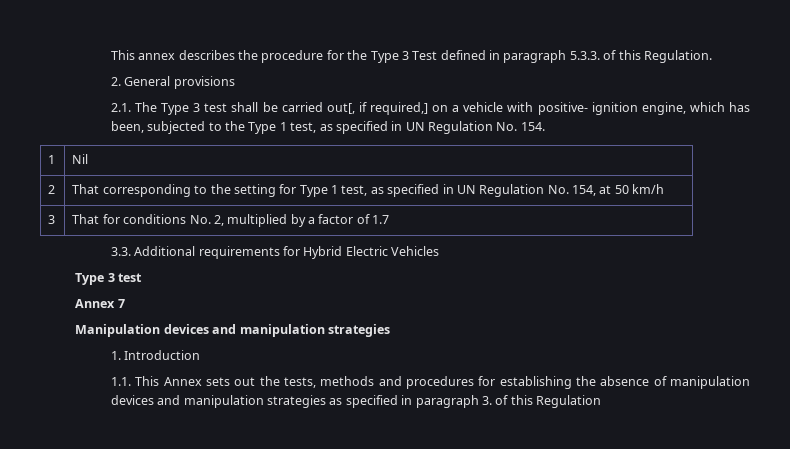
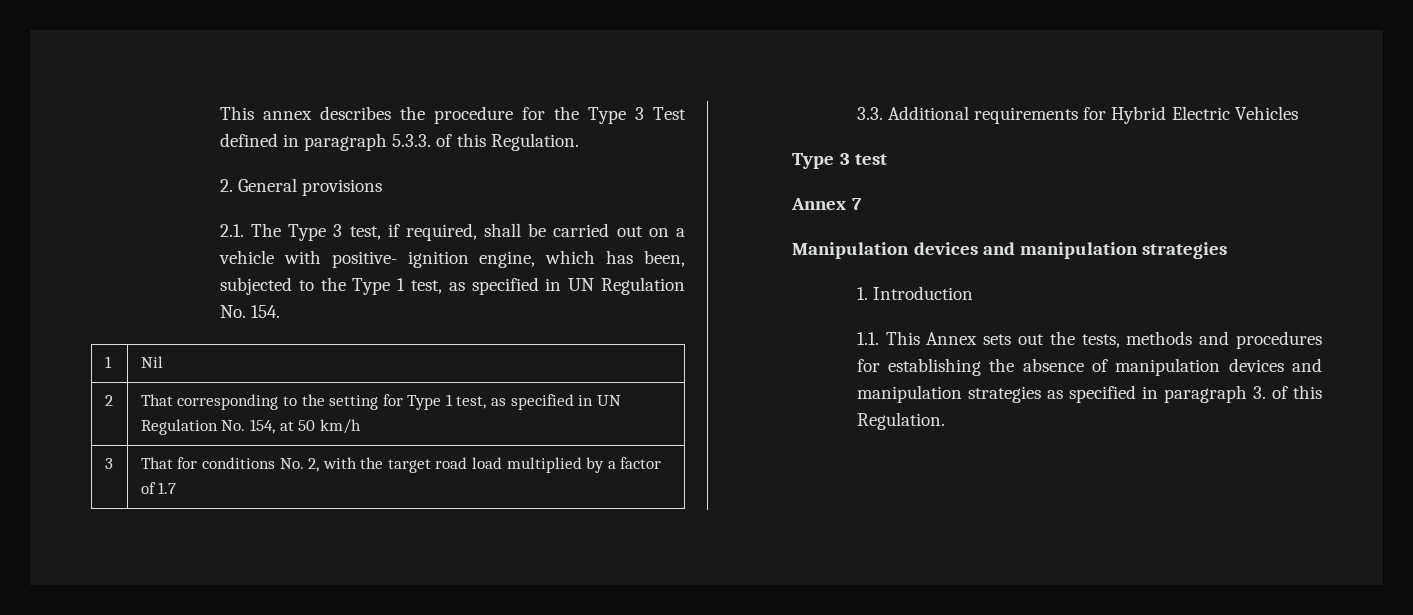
- 2.1. The Type 3 test shall be carried out[, if required,] on a vehicle with positive- ignition engine, which has been, subjected to the Type 1 test, as specified in UN Regulation No. 154.
+ 2.1. The Type 3 test, if required, shall be carried out on a vehicle with positive- ignition engine, which has been, subjected to the Type 1 test, as specified in UN Regulation No. 154.
- 3 | That for conditions No. 2, multiplied by a factor of 1.7
+ 3 | That for conditions No. 2, with the target road load multiplied by a factor of 1.7
- 1.1. This Annex sets out the tests, methods and procedures for establishing the absence of manipulation devices and manipulation strategies as specified in paragraph 3. of this Regulation
+ 1.1. This Annex sets out the tests, methods and procedures for establishing the absence of manipulation devices and manipulation strategies as specified in paragraph 3. of this Regulation.

